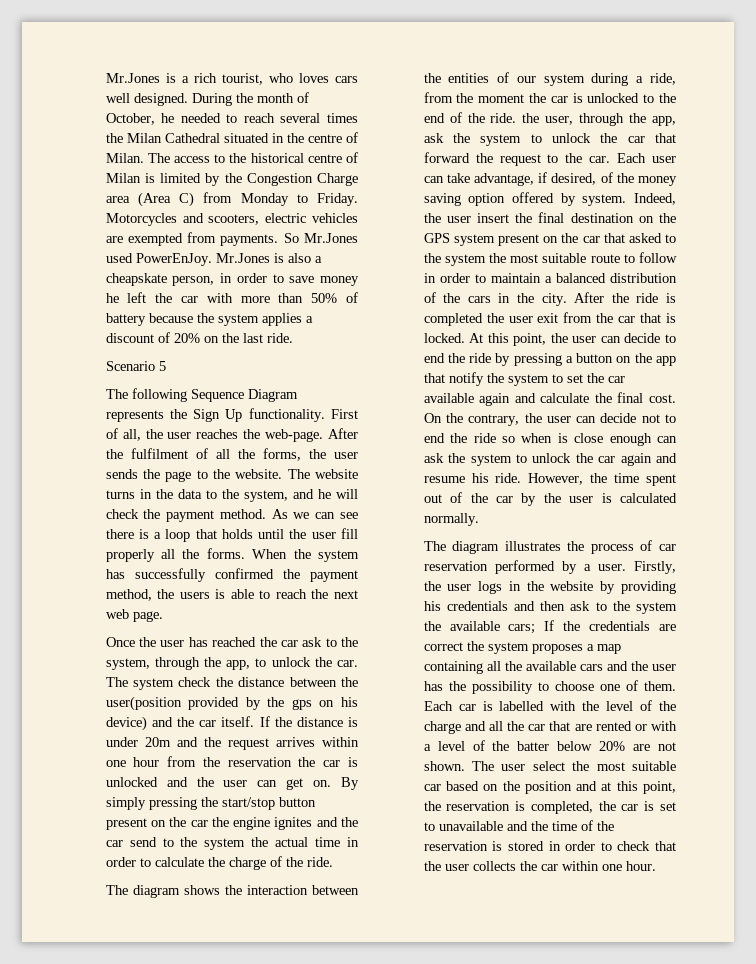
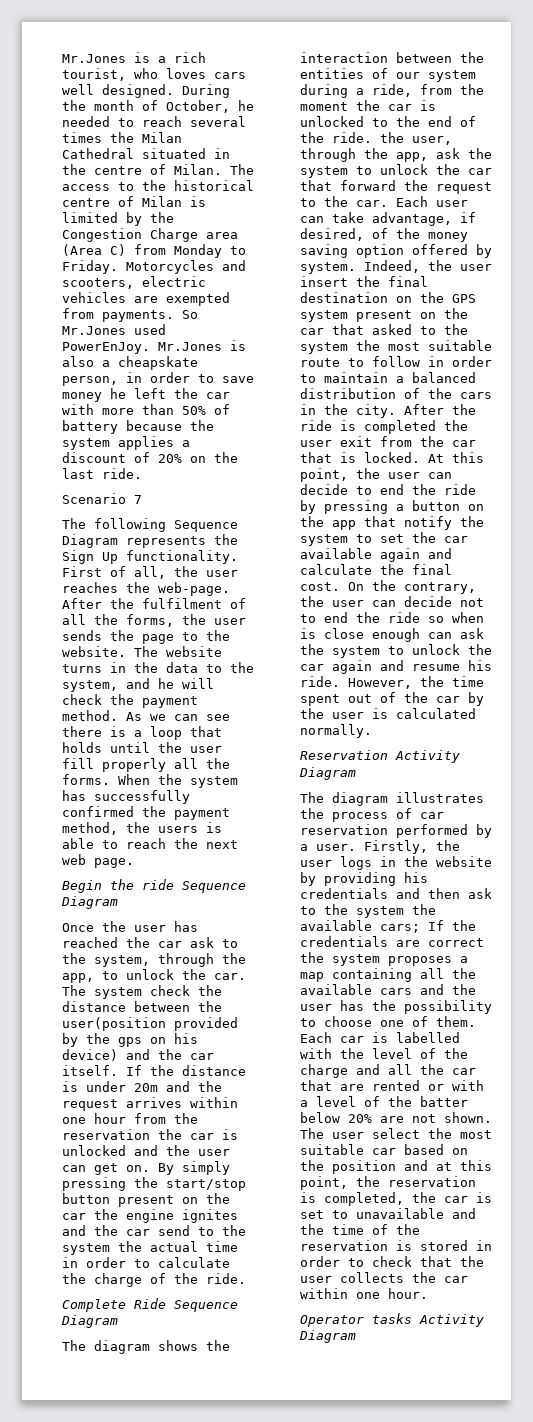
- Scenario 5
+ Scenario 7
+ Begin the ride Sequence Diagram
+ Complete Ride Sequence Diagram
+ Reservation Activity Diagram
+ Operator tasks Activity Diagram

